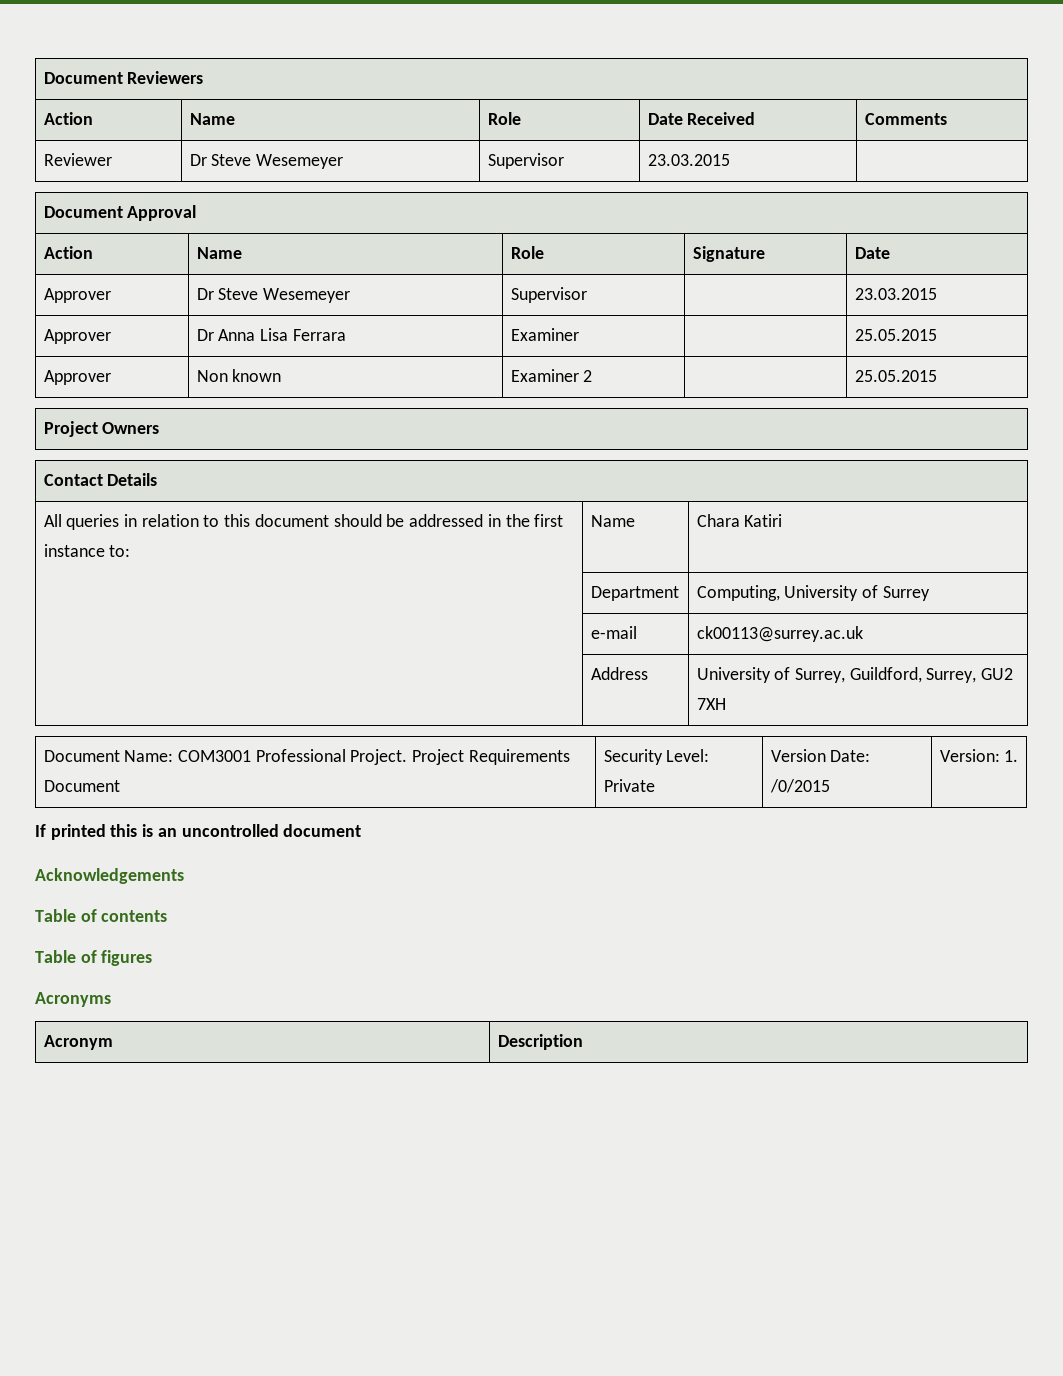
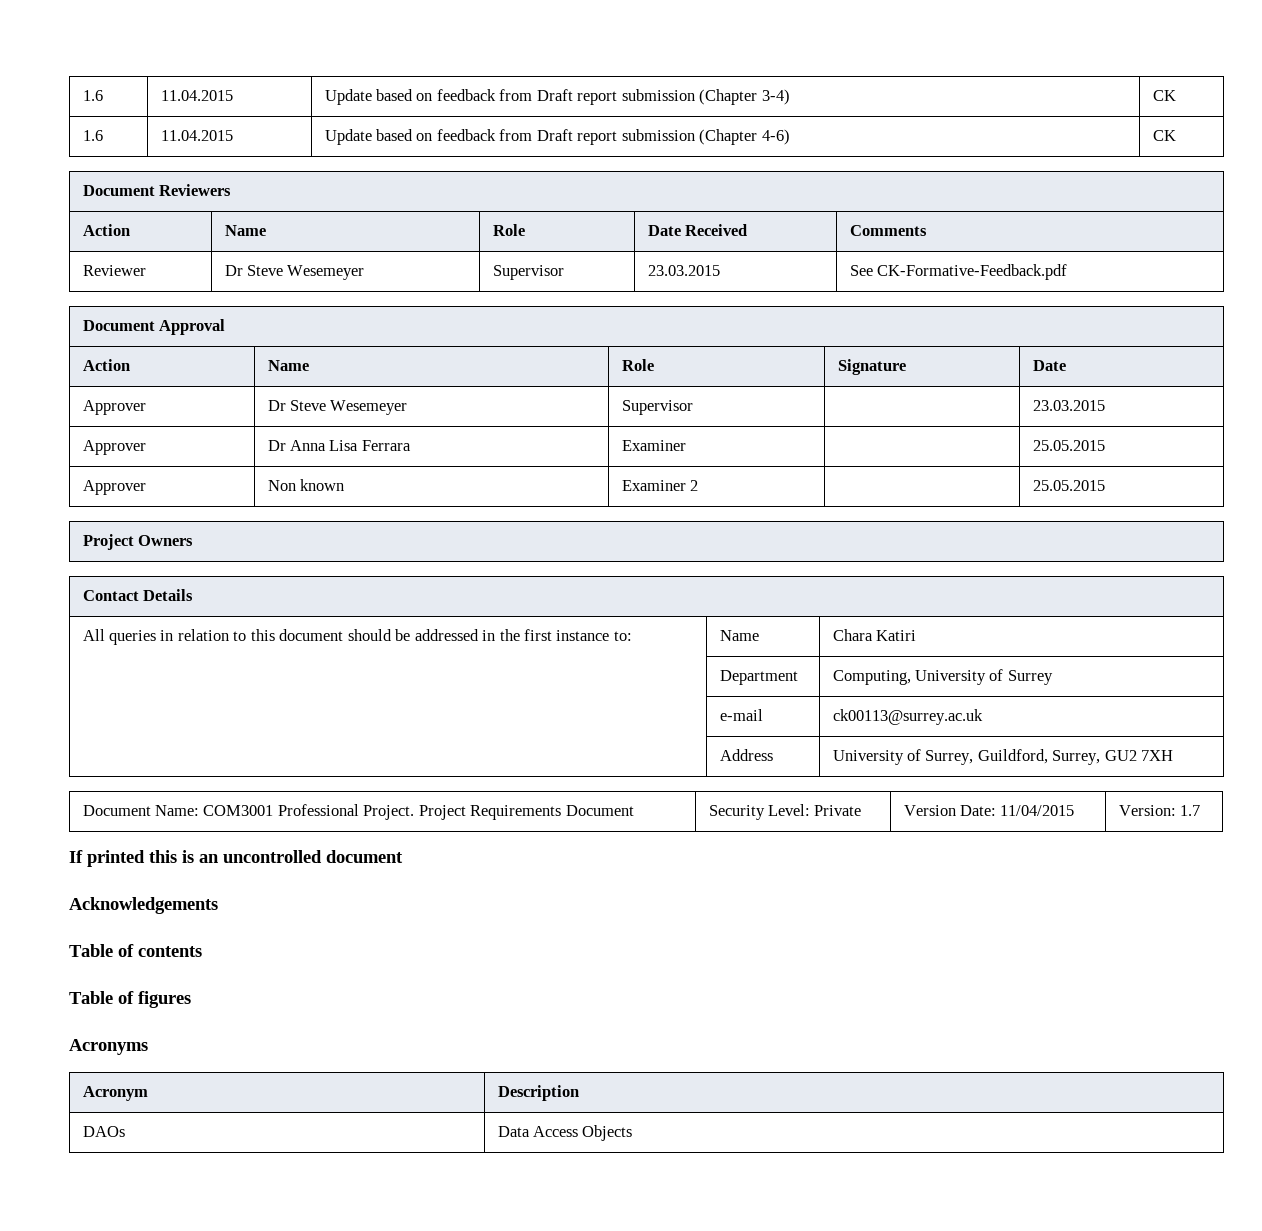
+ 1.6 | 11.04.2015 | Update based on feedback from Draft report submission (Chapter 3-4) | CK
+ 1.6 | 11.04.2015 | Update based on feedback from Draft report submission (Chapter 4-6) | CK
- Reviewer | Dr Steve Wesemeyer | Supervisor | 23.03.2015 |
+ Reviewer | Dr Steve Wesemeyer | Supervisor | 23.03.2015 | See CK-Formative-Feedback.pdf
- Document Name: COM3001 Professional Project. Project Requirements Document | Security Level: Private | Version Date: /0/2015 | Version: 1.
+ Document Name: COM3001 Professional Project. Project Requirements Document | Security Level: Private | Version Date: 11/04/2015 | Version: 1.7
+ DAOs | Data Access Objects

